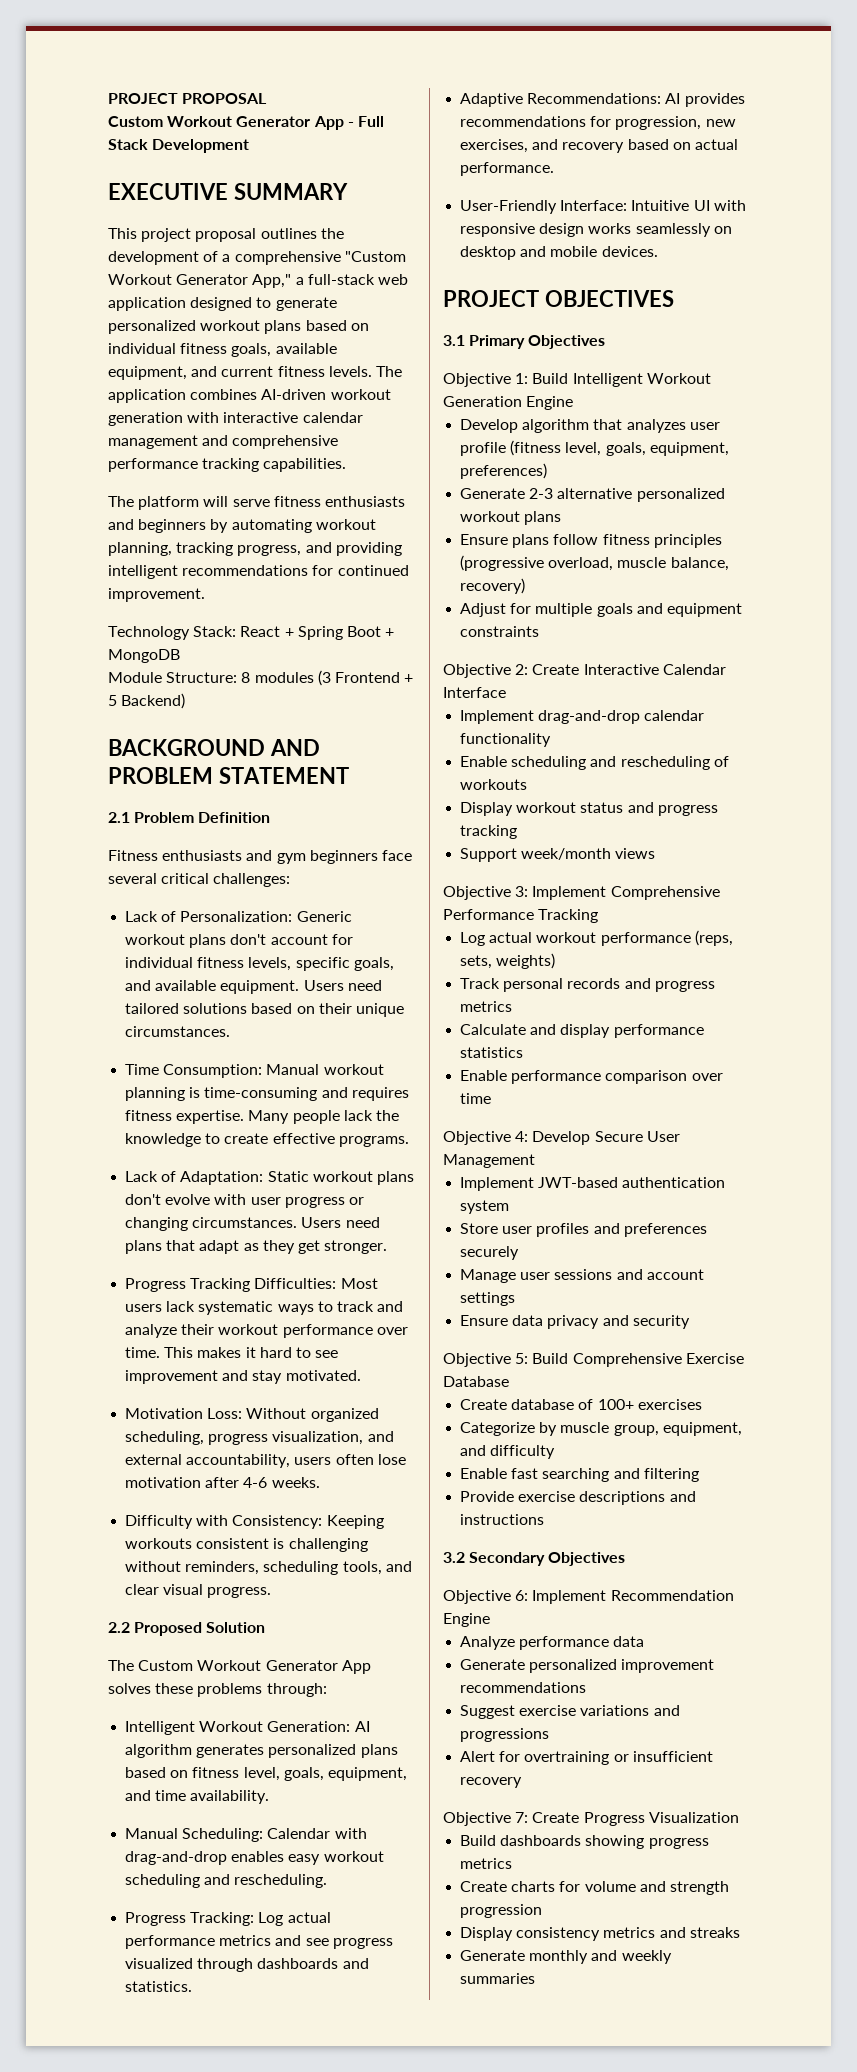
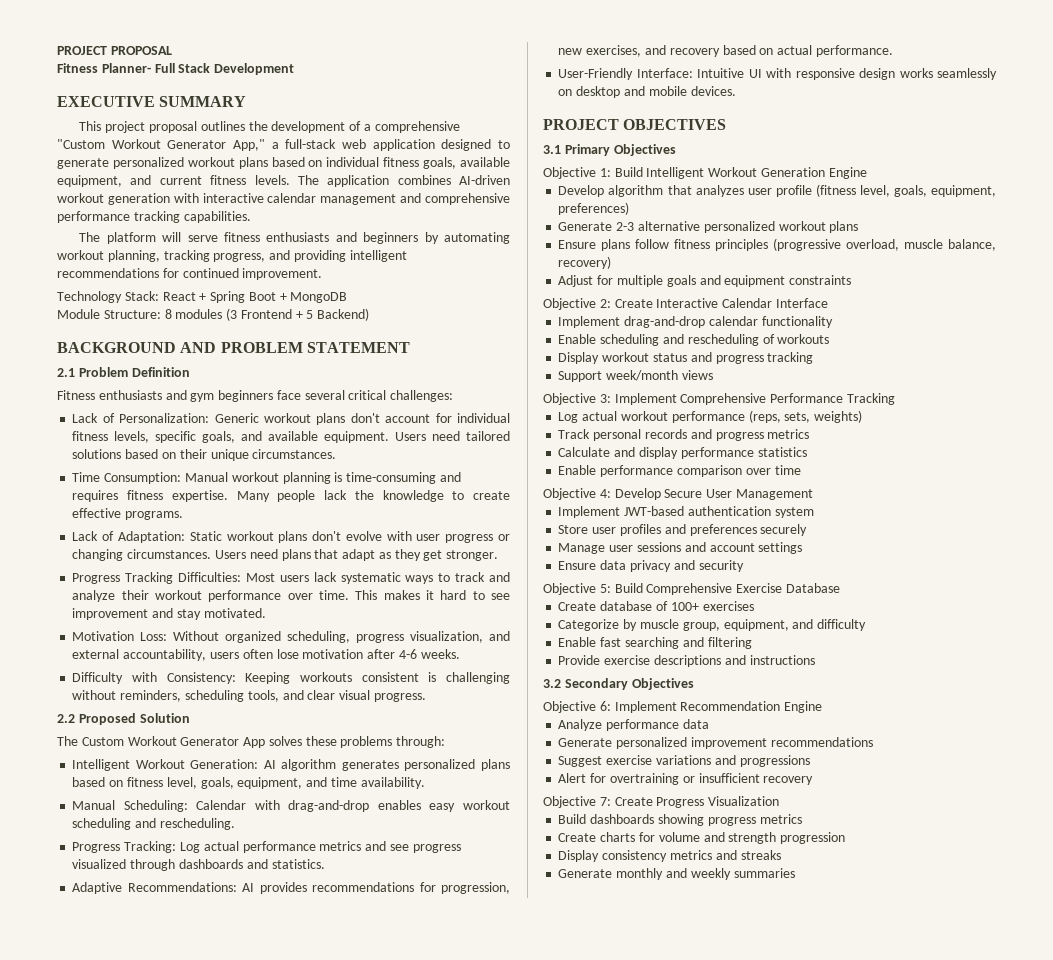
- Custom Workout Generator App - Full Stack Development
+ Fitness Planner- Full Stack Development

